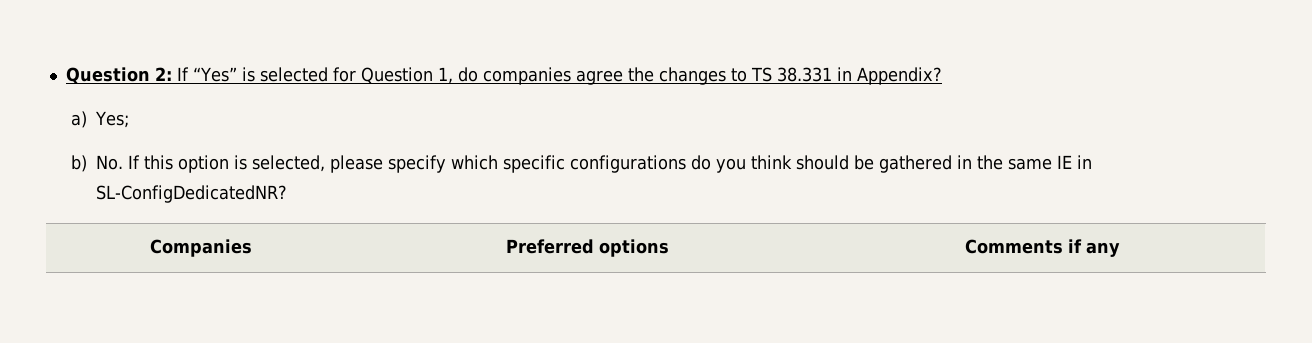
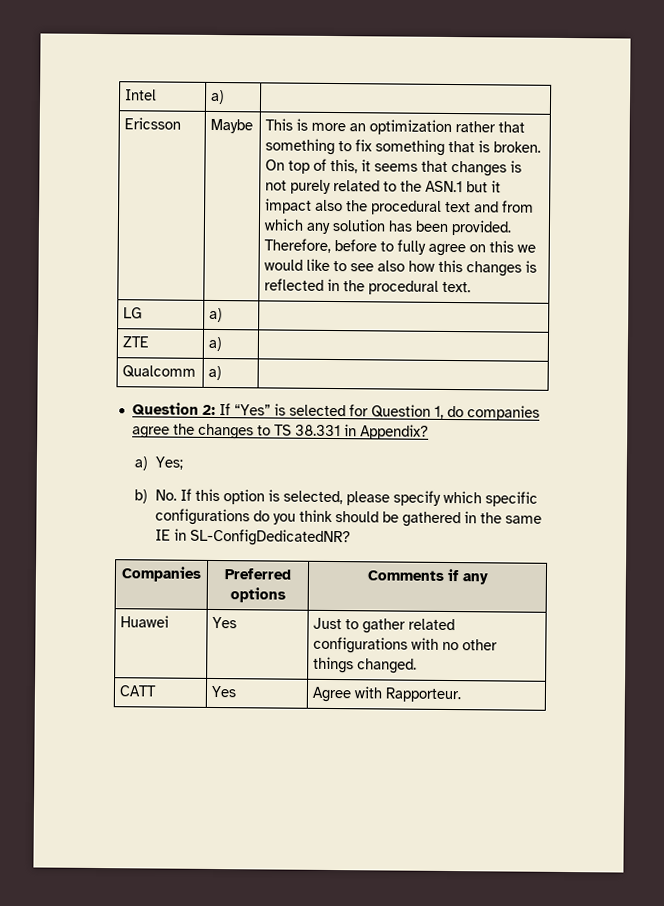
+ Intel | a) |
+ Ericsson | Maybe | This is more an optimization rather that something to fix something that is broken. On top of this, it seems that changes is not purely related to the ASN.1 but it impact also the procedural text and from which any solution has been provided. Therefore, before to fully agree on this we would like to see also how this changes is reflected in the procedural text.
+ LG | a) |
+ ZTE | a) |
+ Qualcomm | a) |
+ Huawei | Yes | Just to gather related configurations with no other things changed.
+ CATT | Yes | Agree with Rapporteur.

